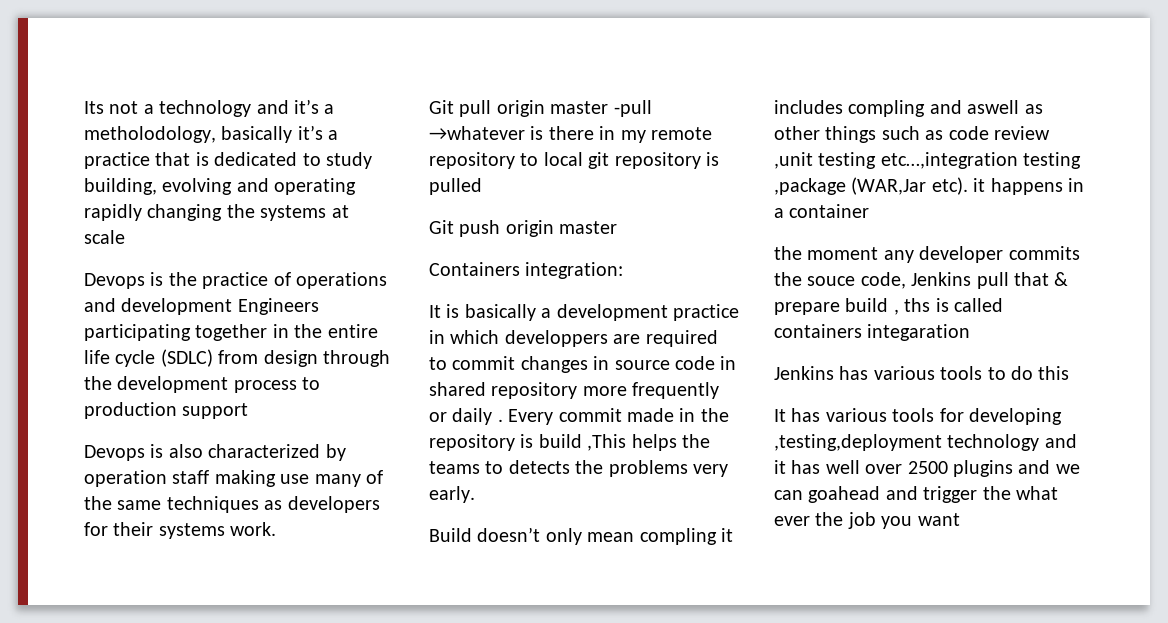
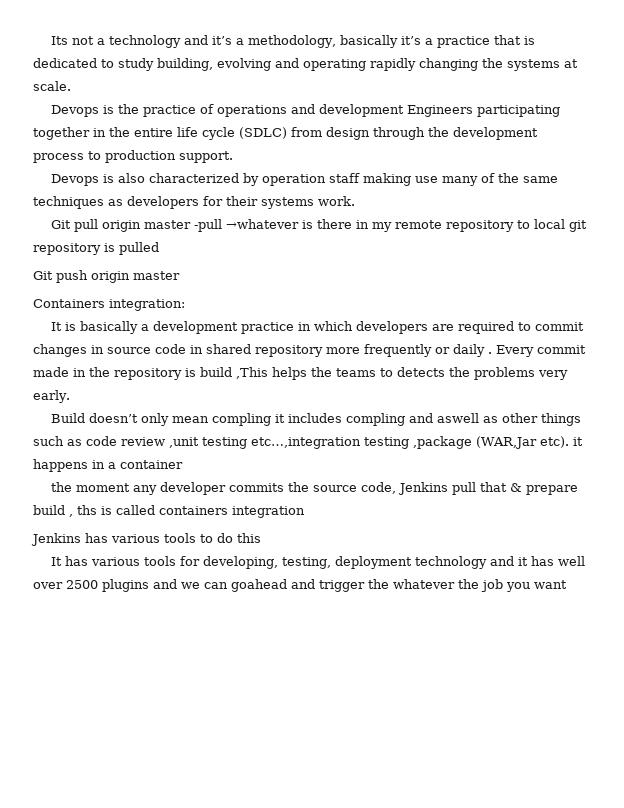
- Its not a technology and it’s a metholodology, basically it’s a practice that is dedicated to study building, evolving and operating rapidly changing the systems at scale
+ Its not a technology and it’s a methodology, basically it’s a practice that is dedicated to study building, evolving and operating rapidly changing the systems at scale.
- Devops is the practice of operations and development Engineers participating together in the entire life cycle (SDLC) from design through the development process to production support
+ Devops is the practice of operations and development Engineers participating together in the entire life cycle (SDLC) from design through the development process to production support.
- It is basically a development practice in which developpers are required to commit changes in source code in shared repository more frequently or daily .
+ It is basically a development practice in which developers are required to commit changes in source code in shared repository more frequently or daily .
- the moment any developer commits the souce code, Jenkins pull that & prepare build , ths is called containers integaration
+ the moment any developer commits the source code, Jenkins pull that & prepare build , ths is called containers integration
- It has various tools for developing ,testing,deployment technology and it has well over 2500 plugins and we can goahead and trigger the what ever the job you want
+ It has various tools for developing, testing, deployment technology and it has well over 2500 plugins and we can goahead and trigger the whatever the job you want

